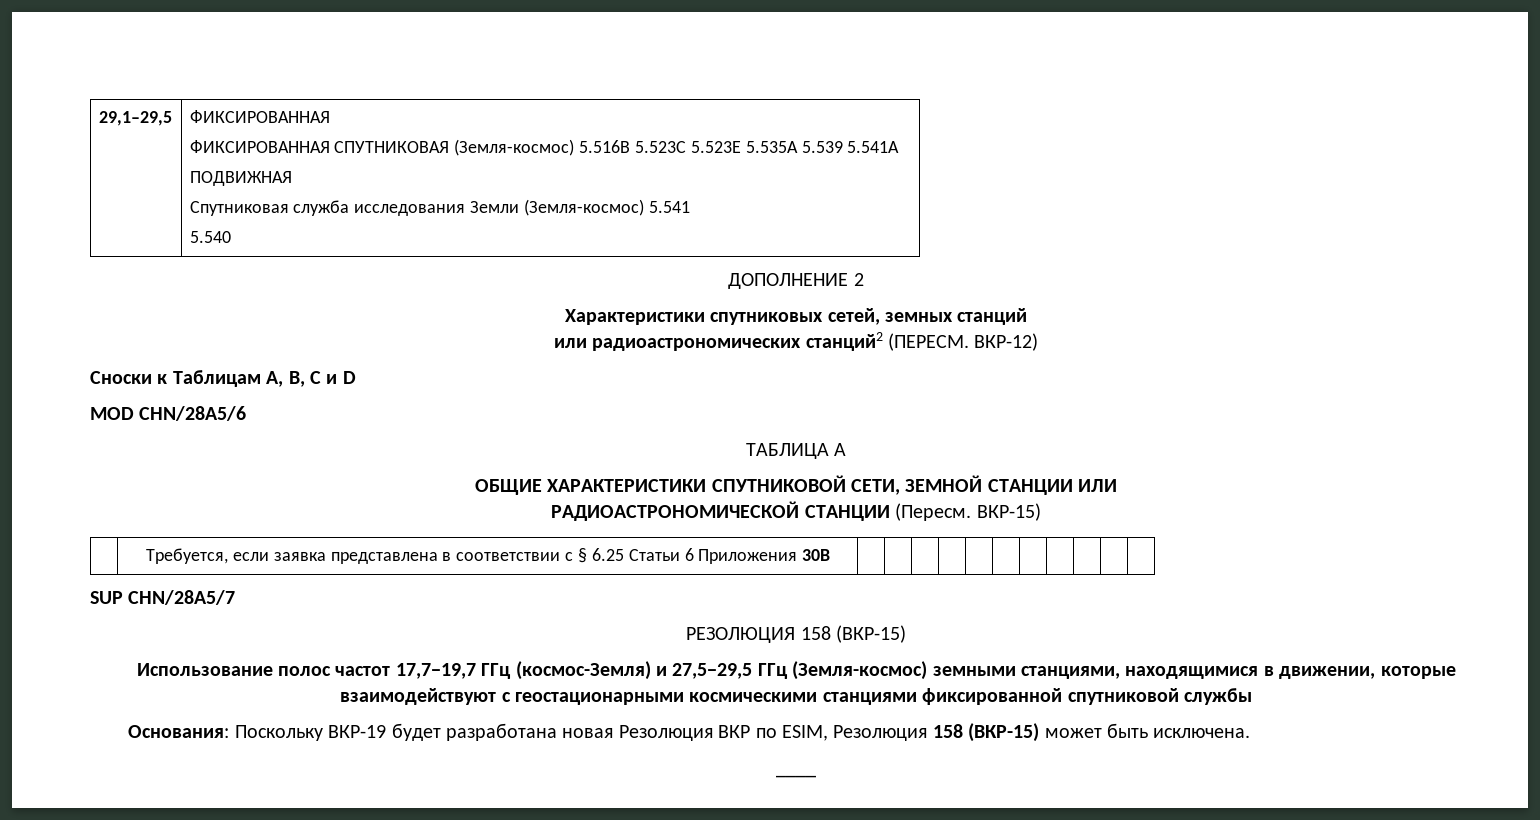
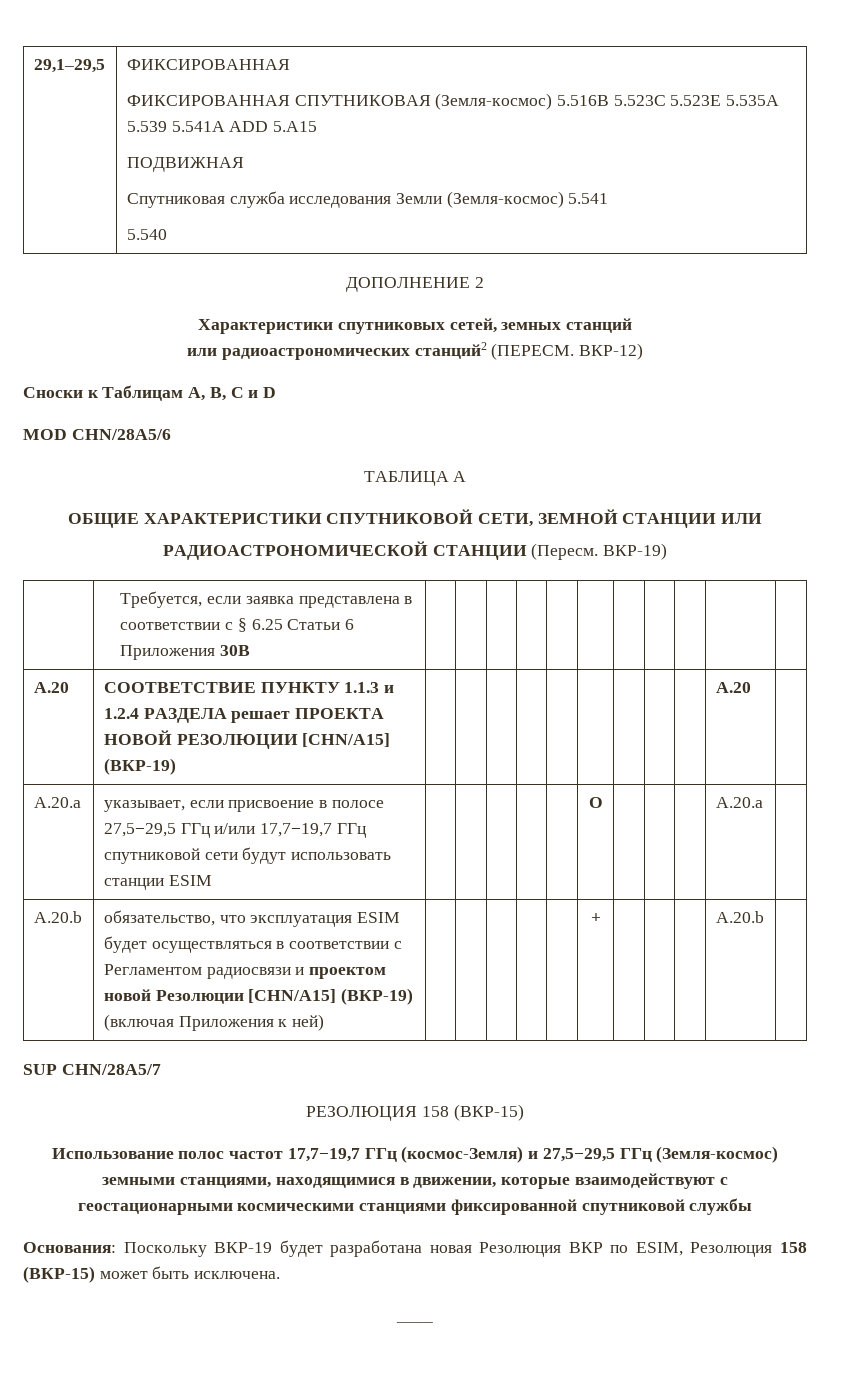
  29,1–29,5 | ФИКСИРОВАННАЯ
- ФИКСИРОВАННАЯ СПУТНИКОВАЯ (Земля-космос) 5.516В 5.523С 5.523E 5.535А 5.539 5.541A
+ ФИКСИРОВАННАЯ СПУТНИКОВАЯ (Земля-космос) 5.516В 5.523С 5.523E 5.535А 5.539 5.541A ADD 5.A15
- ВКР-15)
+ ВКР-19)
+ A.20 | СООТВЕТСТВИЕ ПУНКТУ 1.1.3 и 1.2.4 РАЗДЕЛА решает ПРОЕКТА НОВОЙ РЕЗОЛЮЦИИ [CHN/A15] (ВКР-19) | | | | | | | | | | A.20 |
+ A.20.a | указывает, если присвоение в полосе 27,5−29,5 ГГц и/или 17,7−19,7 ГГц спутниковой сети будут использовать станции ESIM | | | | | | O | | | | A.20.a |
+ A.20.b | обязательство, что эксплуатация ESIM будет осуществляться в соответствии с Регламентом радиосвязи и проектом новой Резолюции [CHN/A15] (ВКР-19) (включая Приложения к ней) | | | | | | + | | | | A.20.b |

